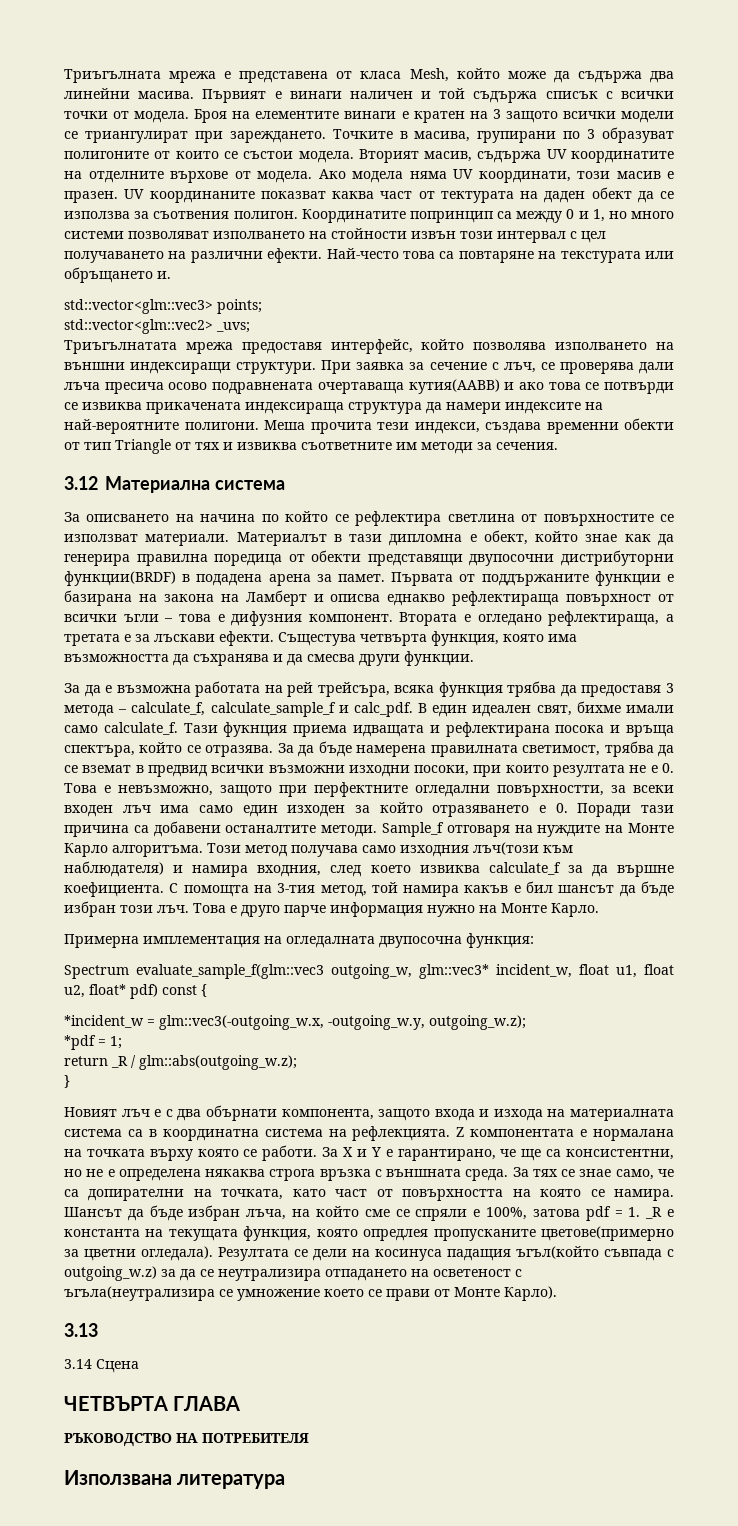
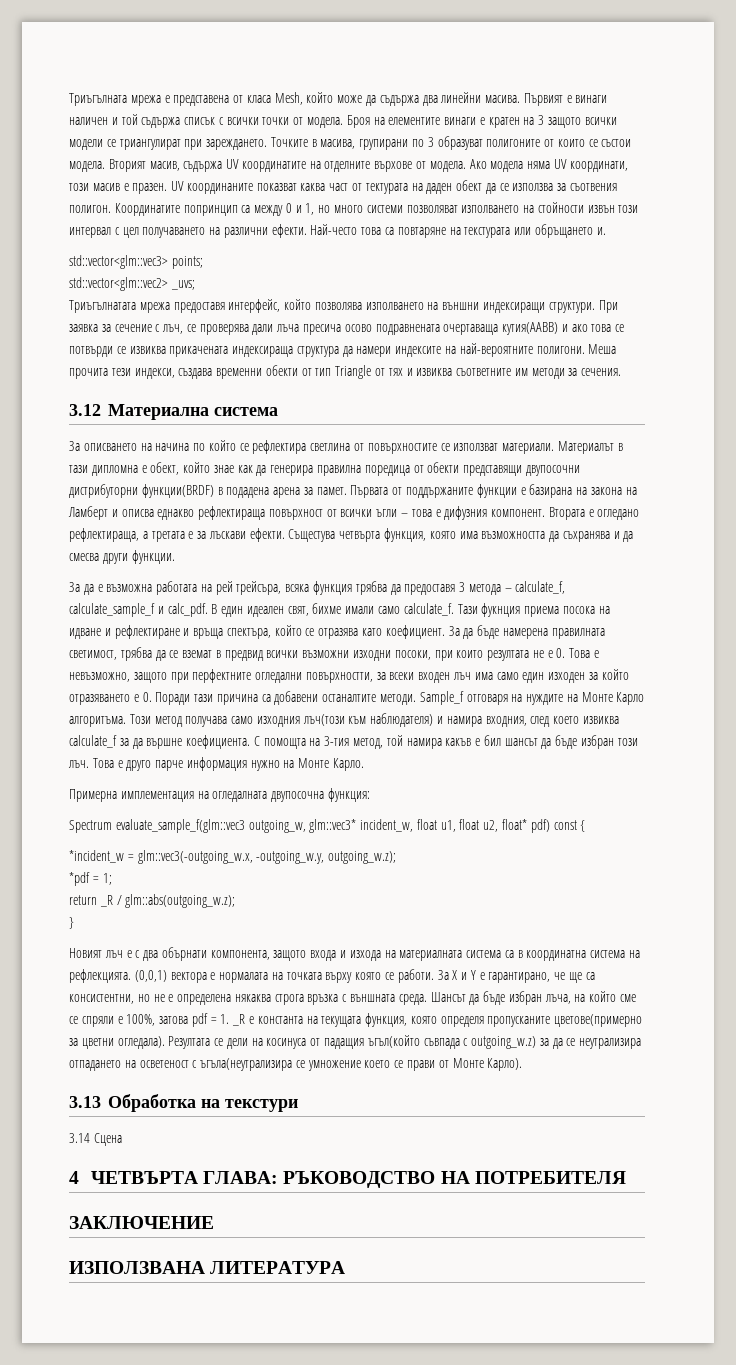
- Тази фукнция приема идващата и рефлектирана посока и връща спектъра, който се отразява.
+ Тази фукнция приема посока на идване и рефлектиране и връща спектъра, който се отразява като коефициент.
- Z компонентата е нормалана на точката върху която се работи.
+ (0,0,1) вектора е нормалата на точката върху която се работи.
- За тях се знае само, че са допирателни на точката, като част от повърхността на която се намира.
- Шансът да бъде избран лъча, на който сме се спряли е 100%, затова pdf = 1. _R e константа на текущата функция, която опредлея пропусканите цветове(примерно за цветни огледала).
+ Шансът да бъде избран лъча, на който сме се спряли е 100%, затова pdf = 1. _R e константа на текущата функция, която определя пропусканите цветове(примерно за цветни огледала).
- Резултата се дели на косинуса падащия ъгъл(който съвпада с outgoing_w.z) за да се неутрализира отпадането на осветеност с ъгъла(неутрализира се умножение което се прави от Монте Карло).
+ Резултата се дели на косинуса от падащия ъгъл(който съвпада с outgoing_w.z) за да се неутрализира отпадането на осветеност с ъгъла(неутрализира се умножение което се прави от Монте Карло).
- 3.13
+ 3.13 Обработка на текстури
- ЧЕТВЪРТА ГЛАВА
- РЪКОВОДСТВО НА ПОТРЕБИТЕЛЯ
+ 4 ЧЕТВЪРТА ГЛАВА: РЪКОВОДСТВО НА ПОТРЕБИТЕЛЯ
- Използвана литература
+ ЗАКЛЮЧЕНИЕ
+ ИЗПОЛЗВАНА ЛИТЕРАТУРА

